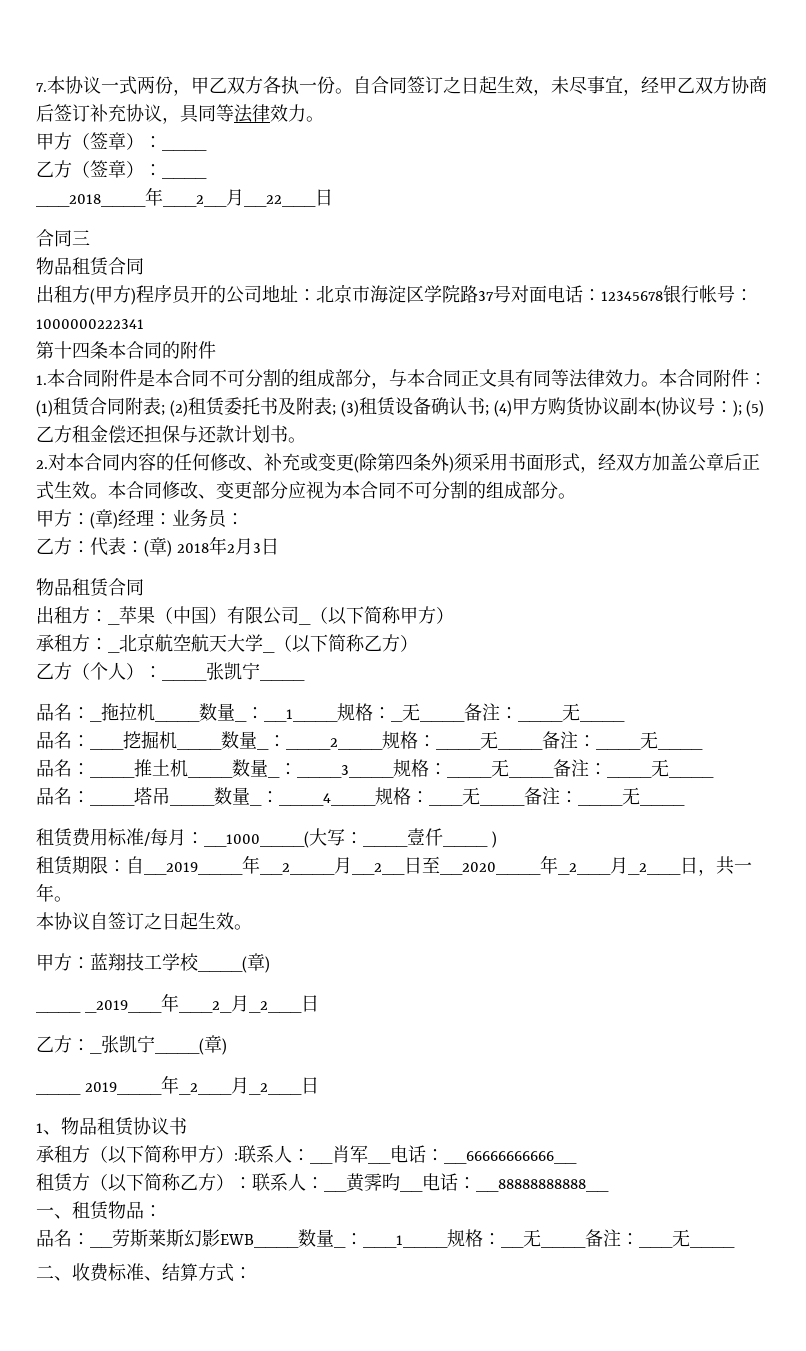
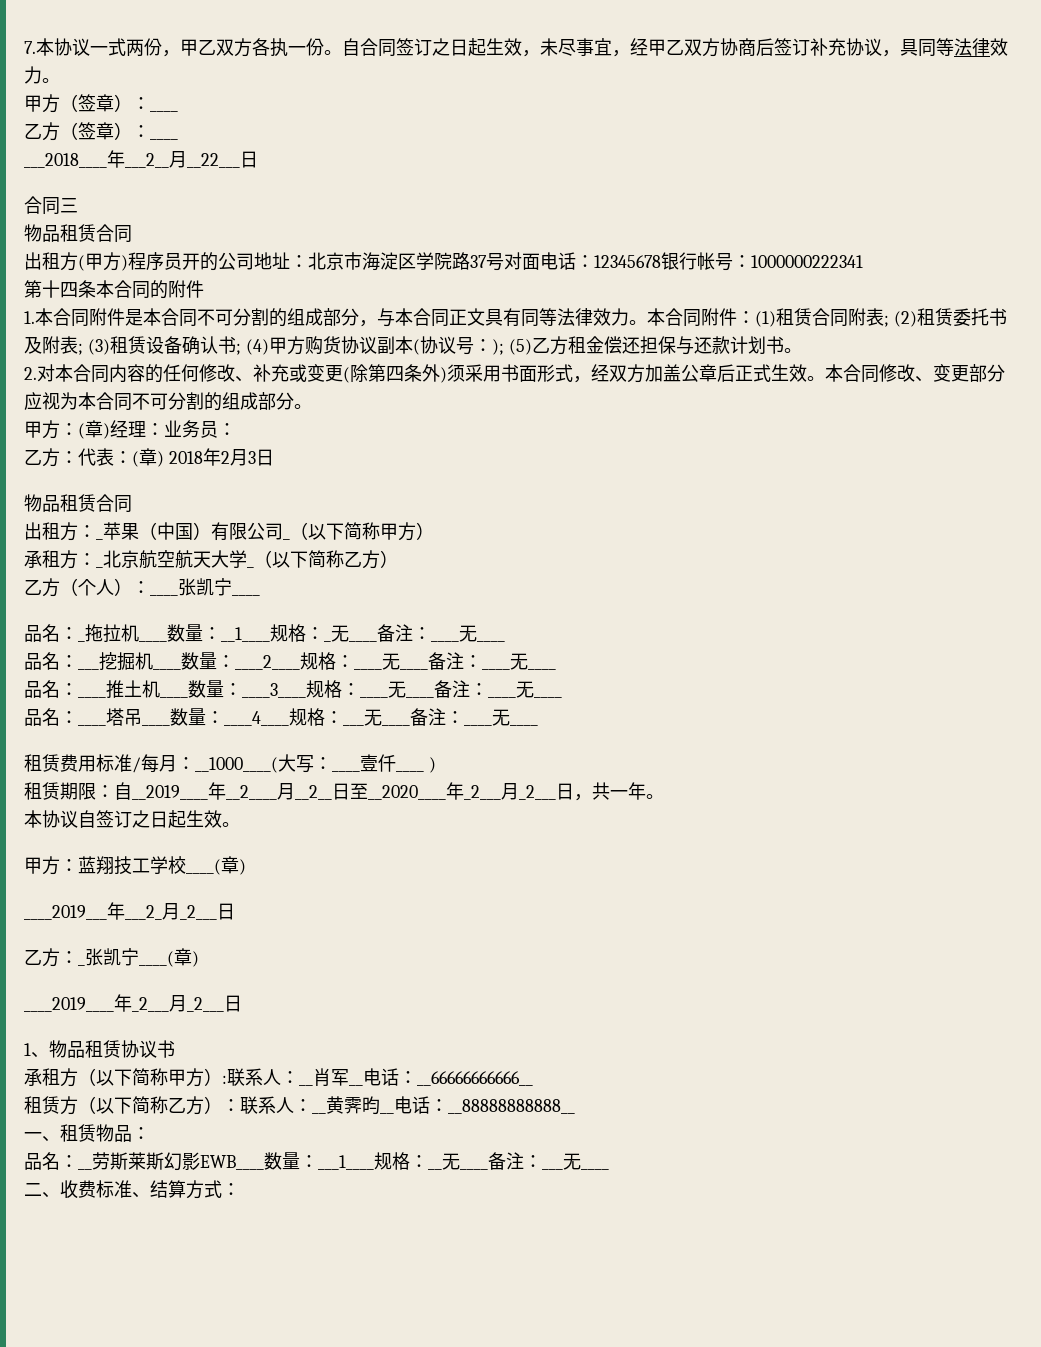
- 品名：_拖拉机____数量_：__1____规格：_无____备注：____无____
+ 品名：_拖拉机____数量：__1____规格：_无____备注：____无____
- 品名：___挖掘机____数量_：____2____规格：____无____备注：____无____
+ 品名：___挖掘机____数量：____2____规格：____无____备注：____无____
- 品名：____推土机____数量_：____3____规格：____无____备注：____无____
+ 品名：____推土机____数量：____3____规格：____无____备注：____无____
- 品名：____塔吊____数量_：____4____规格：___无____备注：____无____
+ 品名：____塔吊____数量：____4____规格：___无____备注：____无____
- ____ _2019___年___2_月_2___日
+ ____2019___年___2_月_2___日
- ____ 2019____年_2___月_2___日
+ ____2019____年_2___月_2___日
- 品名：__劳斯莱斯幻影EWB____数量_：___1____规格：__无____备注：___无____
+ 品名：__劳斯莱斯幻影EWB____数量：___1____规格：__无____备注：___无____

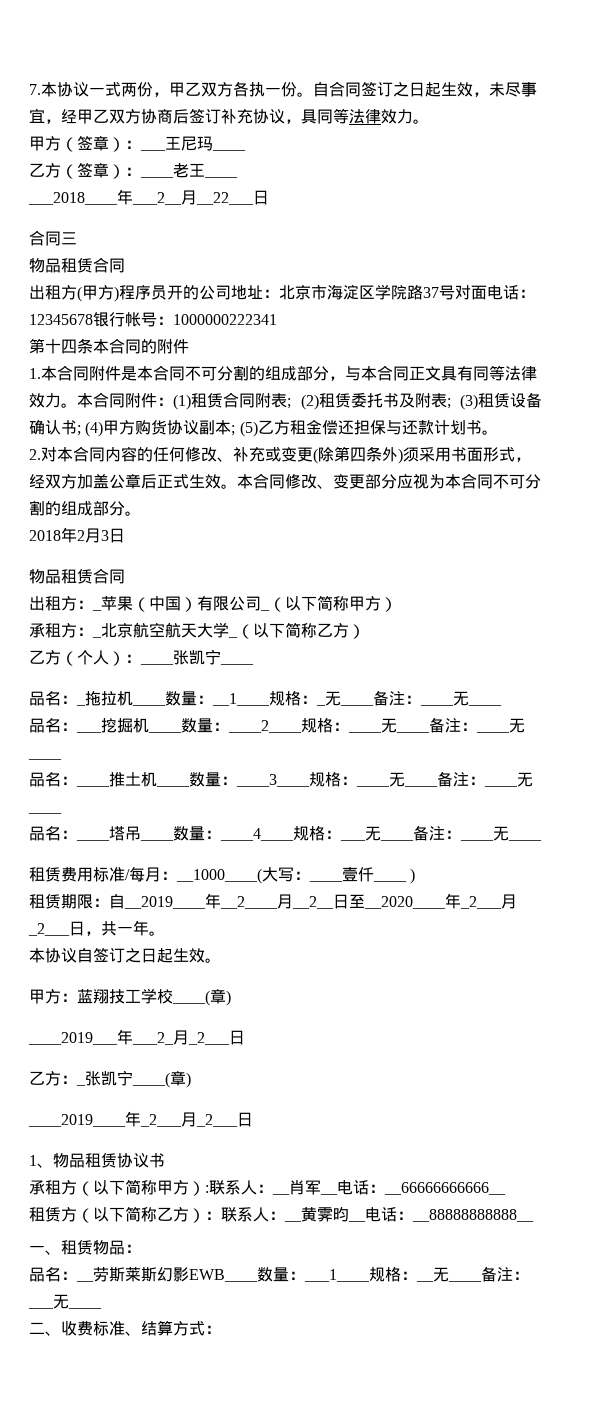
- 甲方（签章）：____
+ 甲方（签章）：___王尼玛____
- 乙方（签章）：____
+ 乙方（签章）：____老王____
- 本合同附件：(1)租赁合同附表; (2)租赁委托书及附表; (3)租赁设备确认书; (4)甲方购货协议副本(协议号：); (5)乙方租金偿还担保与还款计划书。
+ 本合同附件：(1)租赁合同附表; (2)租赁委托书及附表; (3)租赁设备确认书; (4)甲方购货协议副本; (5)乙方租金偿还担保与还款计划书。
- 甲方：(章)经理：业务员：
- 乙方：代表：(章) 2018年2月3日
+ 2018年2月3日

